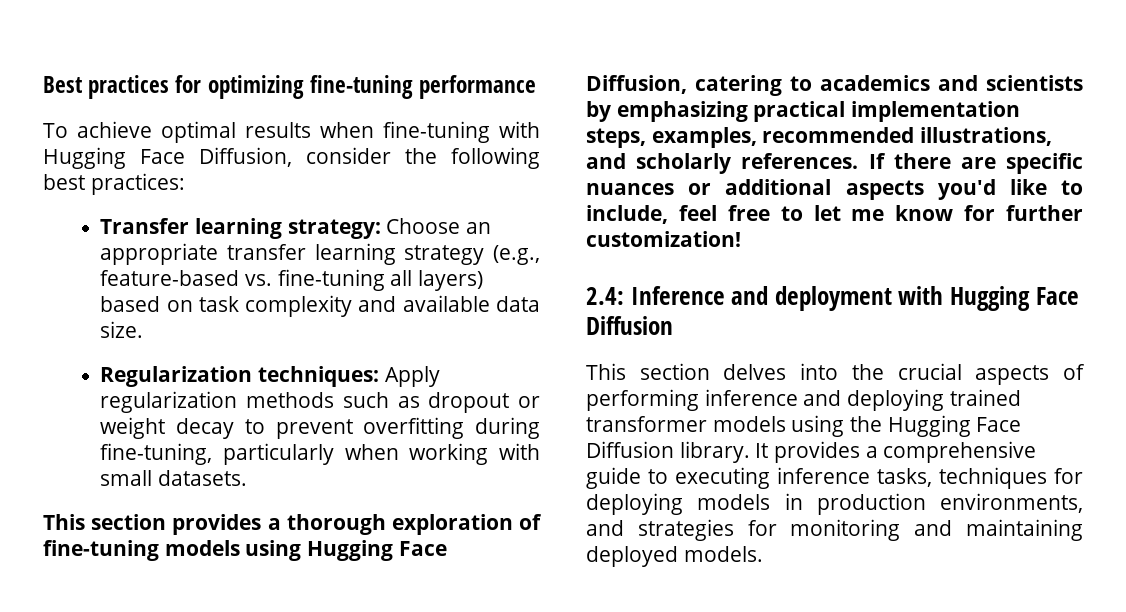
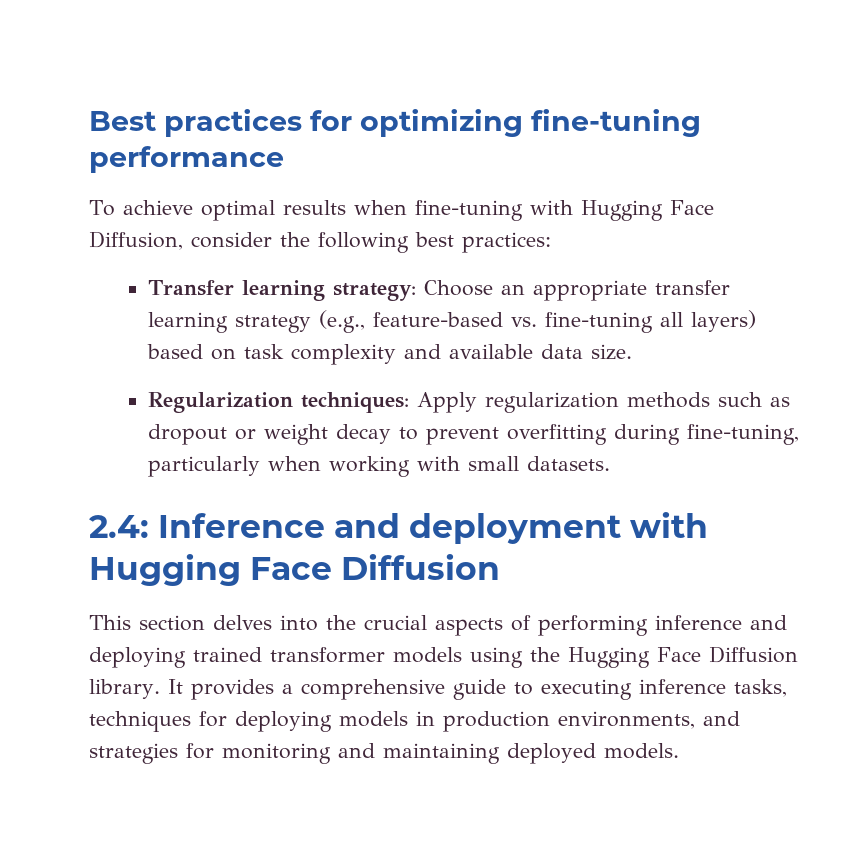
- This section provides a thorough exploration of fine-tuning models using Hugging Face Diffusion, catering to academics and scientists by emphasizing practical implementation steps, examples, recommended illustrations, and scholarly references. If there are specific nuances or additional aspects you'd like to include, feel free to let me know for further customization!

